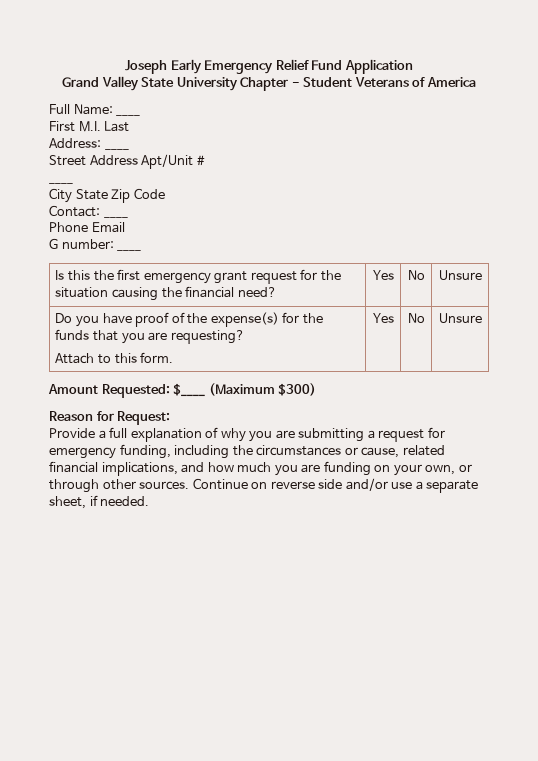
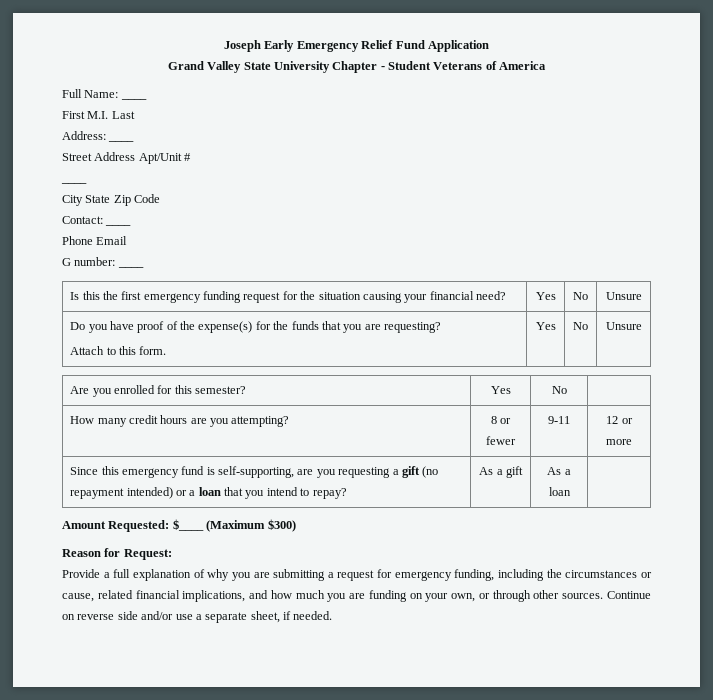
- Is this the first emergency grant request for the situation causing the financial need? | Yes | No | Unsure
+ Is this the first emergency funding request for the situation causing your financial need? | Yes | No | Unsure
+ Are you enrolled for this semester? | Yes | No |
+ How many credit hours are you attempting? | 8 or fewer | 9-11 | 12 or more
+ Since this emergency fund is self-supporting, are you requesting a gift (no repayment intended) or a loan that you intend to repay? | As a gift | As a loan |

